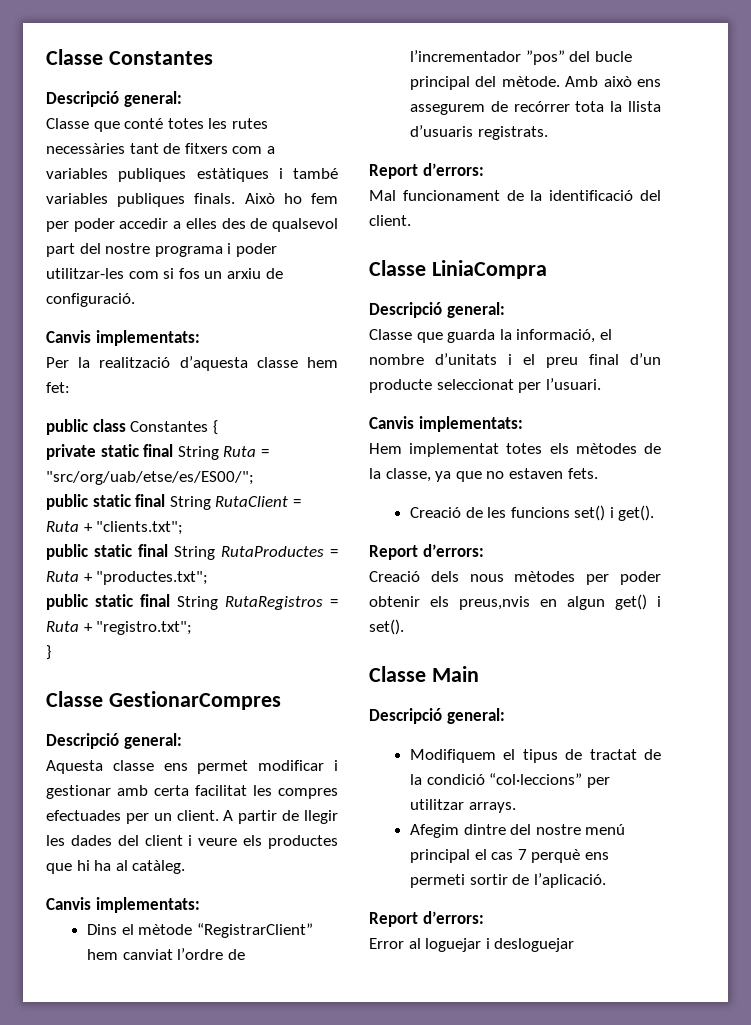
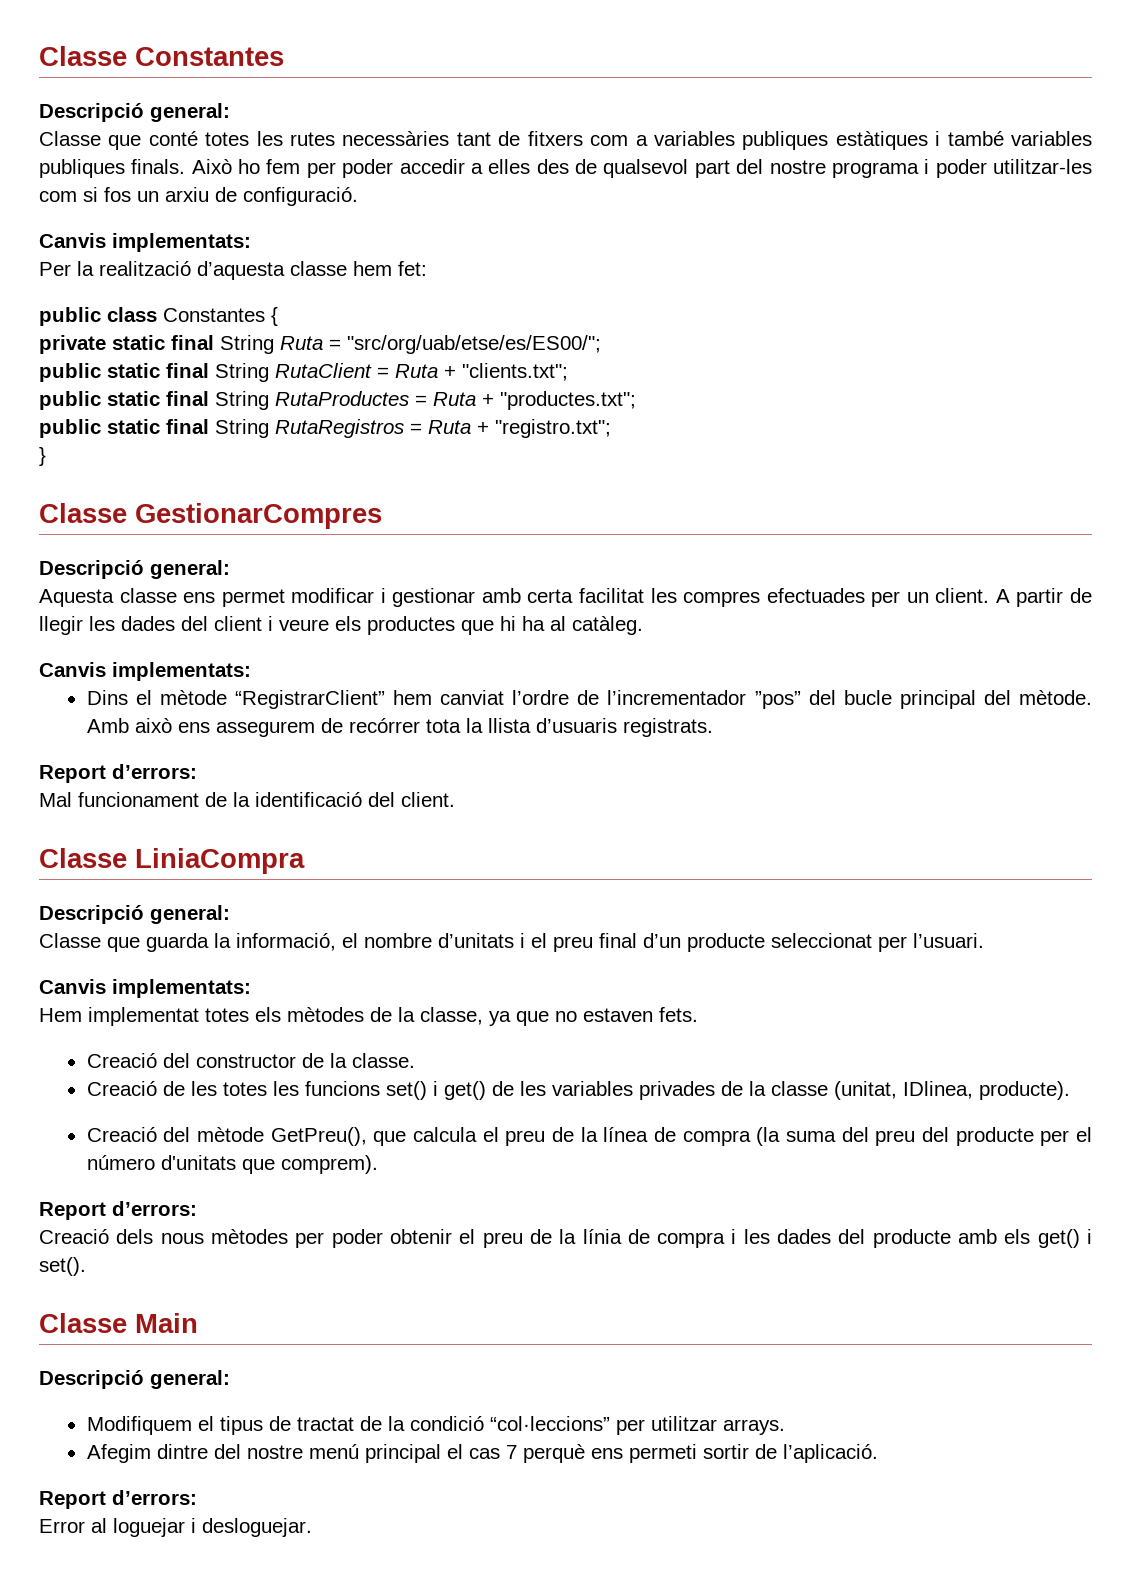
- Creació de les funcions set() i get().
+ Creació del constructor de la classe.
+ Creació de les totes les funcions set() i get() de les variables privades de la classe (unitat, IDlinea, producte).
+ Creació del mètode GetPreu(), que calcula el preu de la línea de compra (la suma del preu del producte per el número d'unitats que comprem).
- Creació dels nous mètodes per poder obtenir els preus,nvis en algun get() i set().
+ Creació dels nous mètodes per poder obtenir el preu de la línia de compra i les dades del producte amb els get() i set().
- Error al loguejar i desloguejar
+ Error al loguejar i desloguejar.

